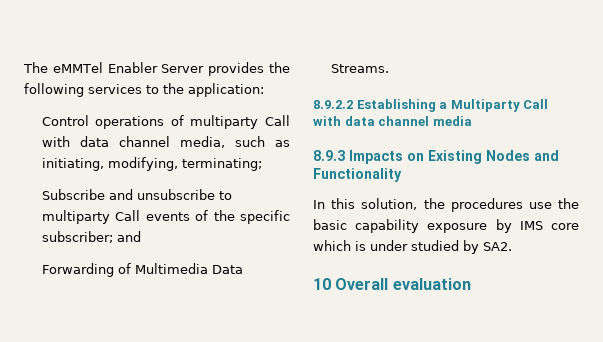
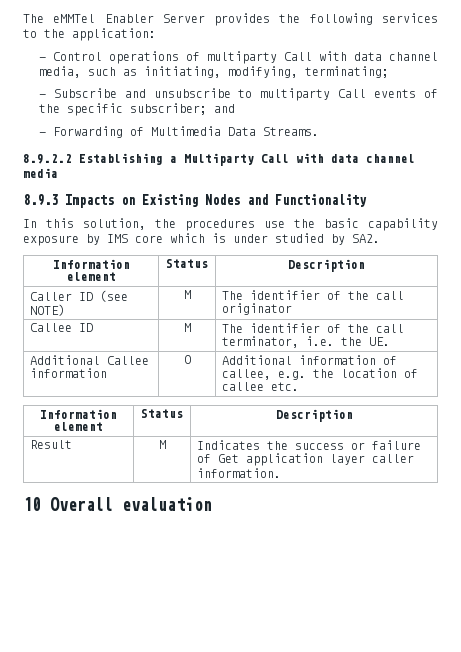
- Control operations of multiparty Call with data channel media, such as initiating, modifying, terminating;
+ - Control operations of multiparty Call with data channel media, such as initiating, modifying, terminating;
- Subscribe and unsubscribe to multiparty Call events of the specific subscriber; and
+ - Subscribe and unsubscribe to multiparty Call events of the specific subscriber; and
- Forwarding of Multimedia Data Streams.
+ - Forwarding of Multimedia Data Streams.
  In this solution, the procedures use the basic capability exposure by IMS core which is under studied by SA2.
+ Information element | Status | Description
+ Caller ID (see NOTE) | M | The identifier of the call originator
+ Callee ID | M | The identifier of the call terminator, i.e. the UE.
+ Additional Callee information | O | Additional information of callee, e.g. the location of callee etc.
+ Information element | Status | Description
+ Result | M | Indicates the success or failure of Get application layer caller information.

